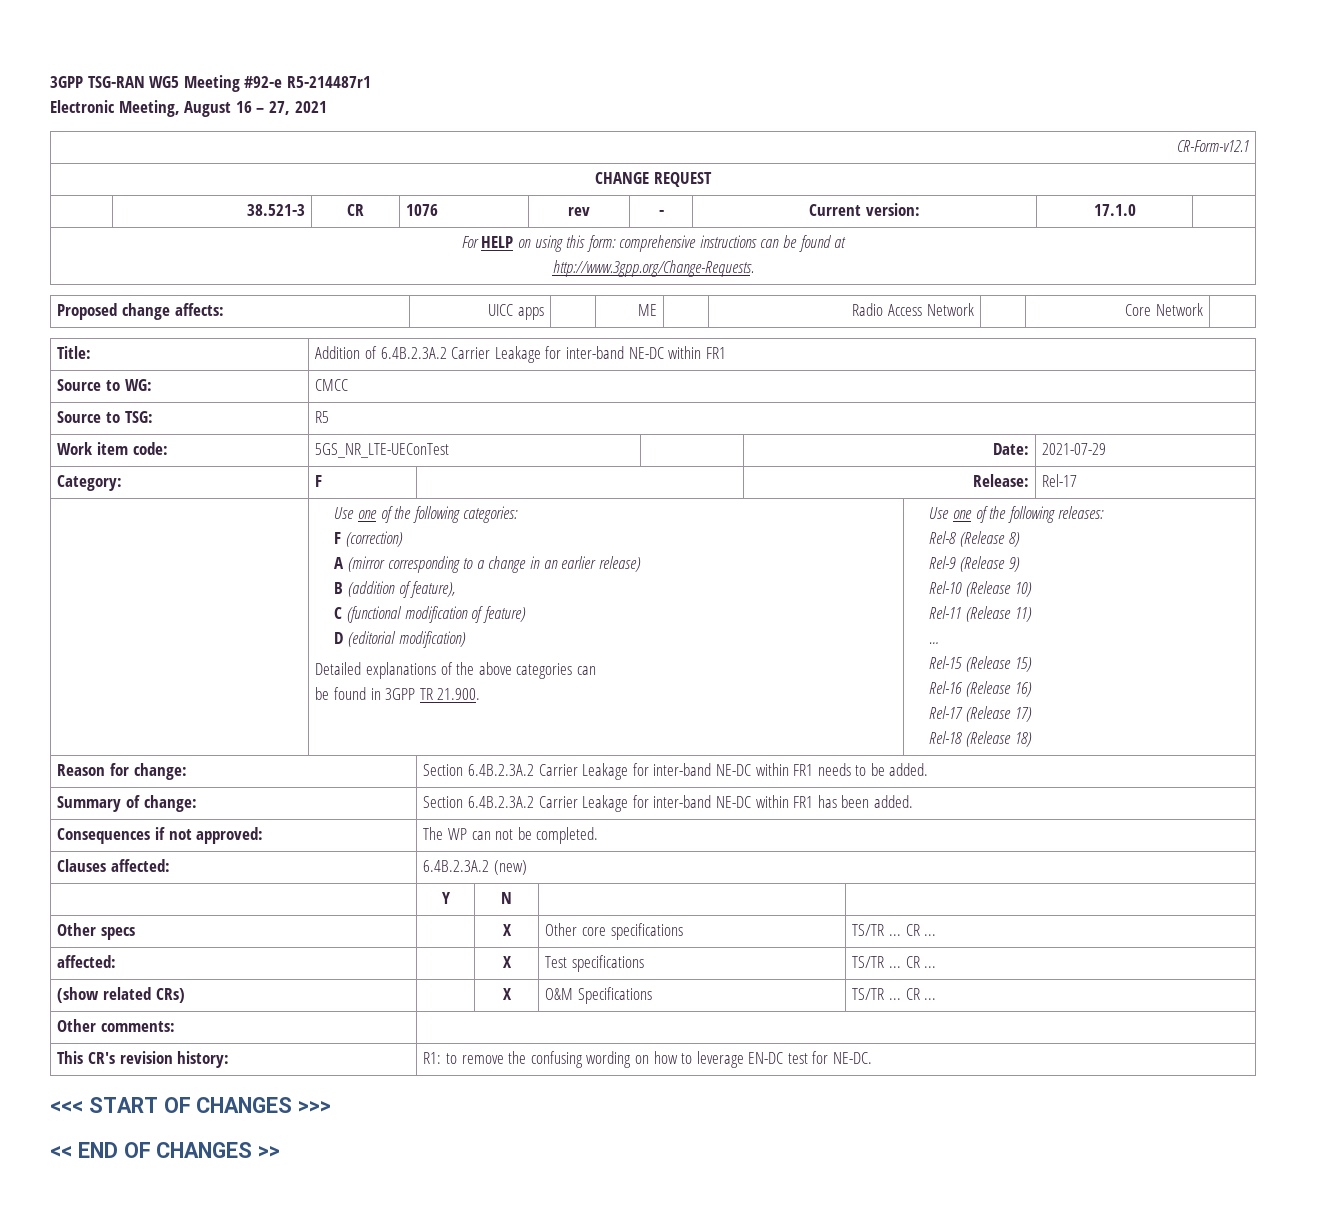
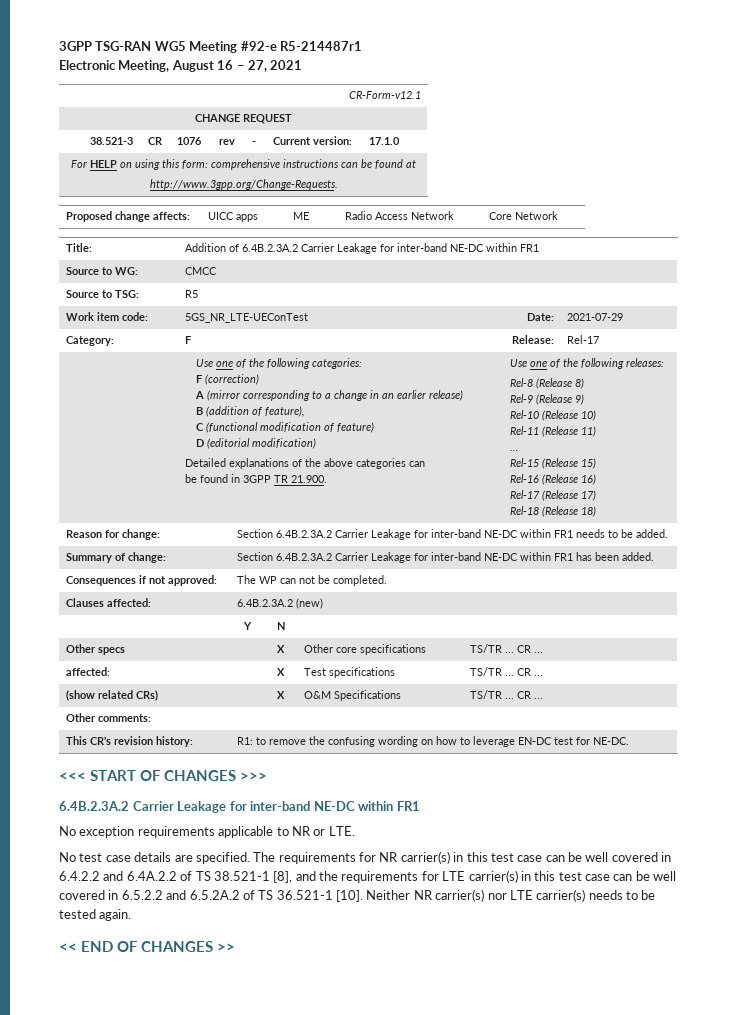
  <<< START OF CHANGES >>>
+ 6.4B.2.3A.2 Carrier Leakage for inter-band NE-DC within FR1
+ No exception requirements applicable to NR or LTE.
+ No test case details are specified. The requirements for NR carrier(s) in this test case can be well covered in 6.4.2.2 and 6.4A.2.2 of TS 38.521-1 [8], and the requirements for LTE carrier(s) in this test case can be well covered in 6.5.2.2 and 6.5.2A.2 of TS 36.521-1 [10]. Neither NR carrier(s) nor LTE carrier(s) needs to be tested again.

